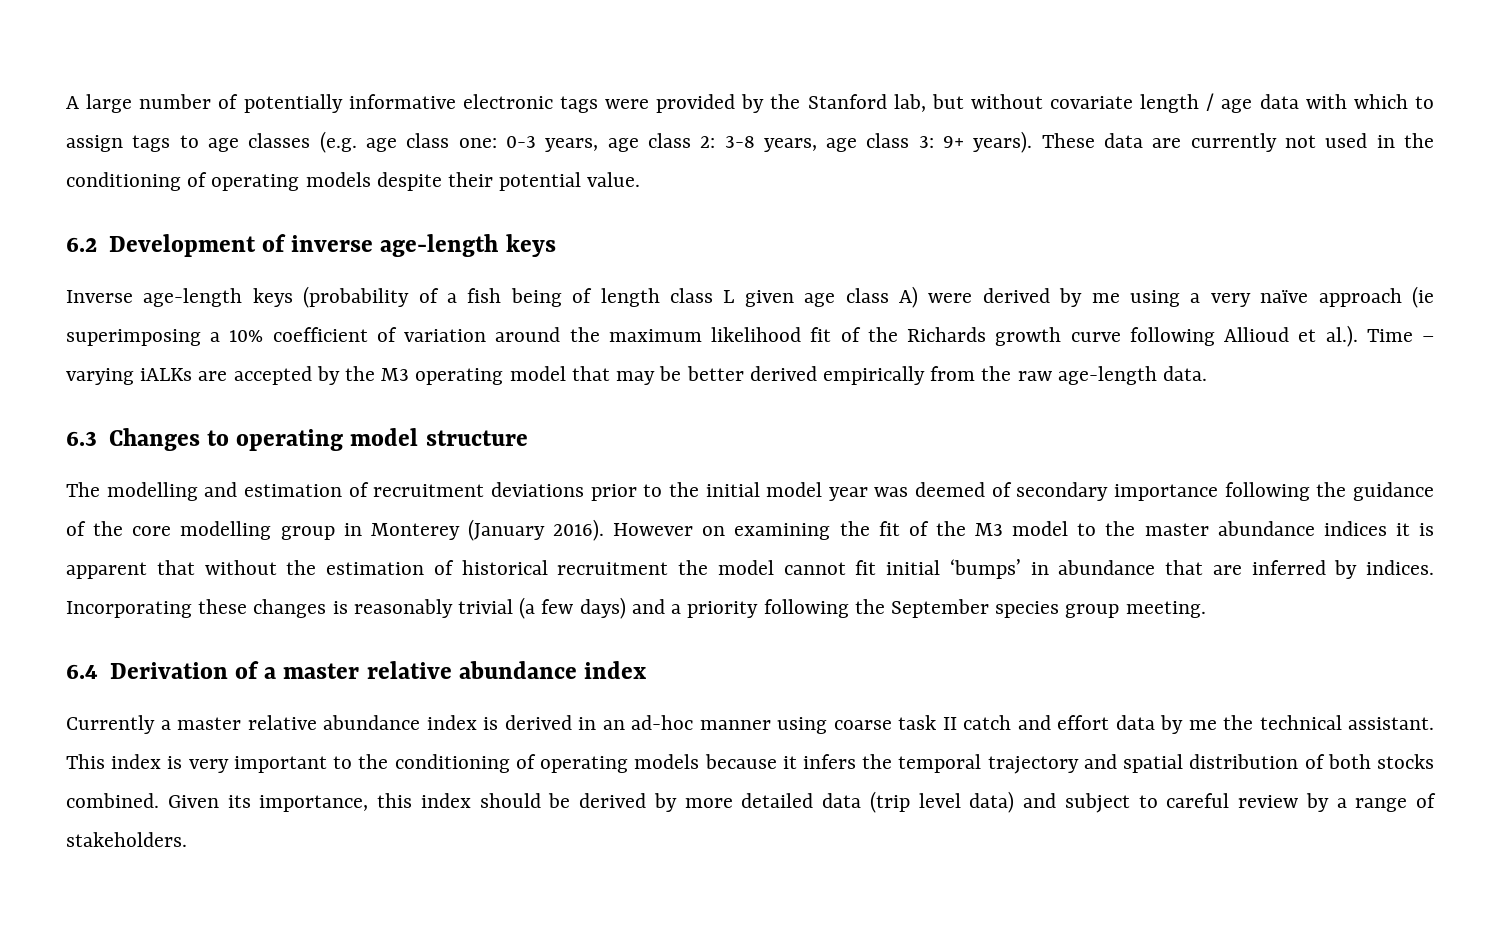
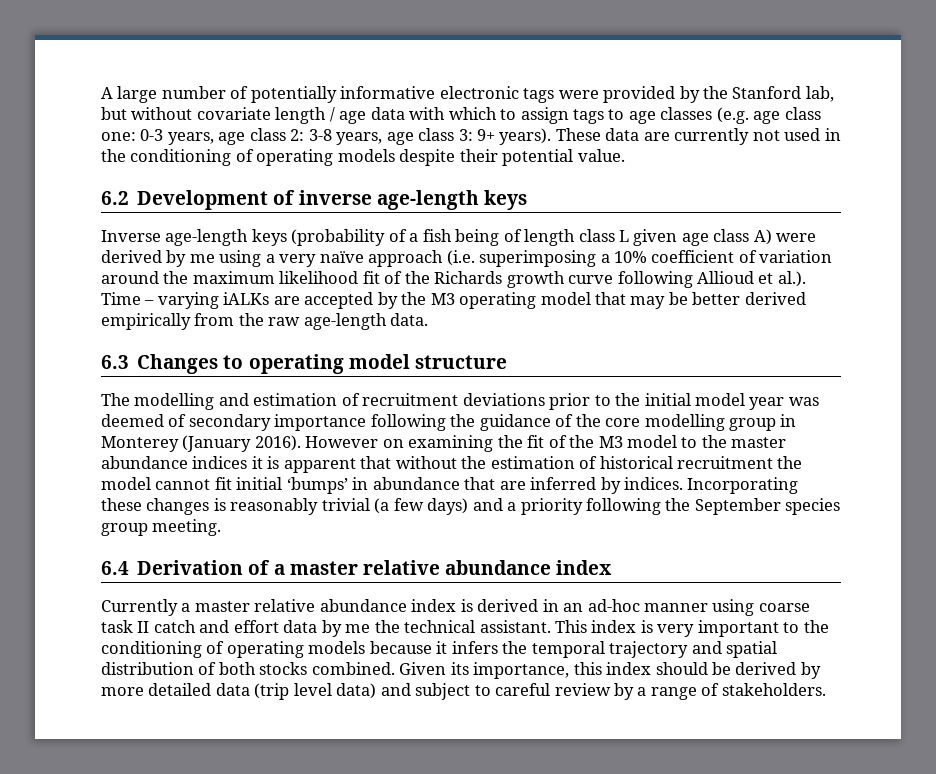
- Inverse age-length keys (probability of a fish being of length class L given age class A) were derived by me using a very naïve approach (ie superimposing a 10% coefficient of variation around the maximum likelihood fit of the Richards growth curve following Allioud et al.). Time – varying iALKs are accepted by the M3 operating model that may be better derived empirically from the raw age-length data.
+ Inverse age-length keys (probability of a fish being of length class L given age class A) were derived by me using a very naïve approach (i.e. superimposing a 10% coefficient of variation around the maximum likelihood fit of the Richards growth curve following Allioud et al.). Time – varying iALKs are accepted by the M3 operating model that may be better derived empirically from the raw age-length data.

